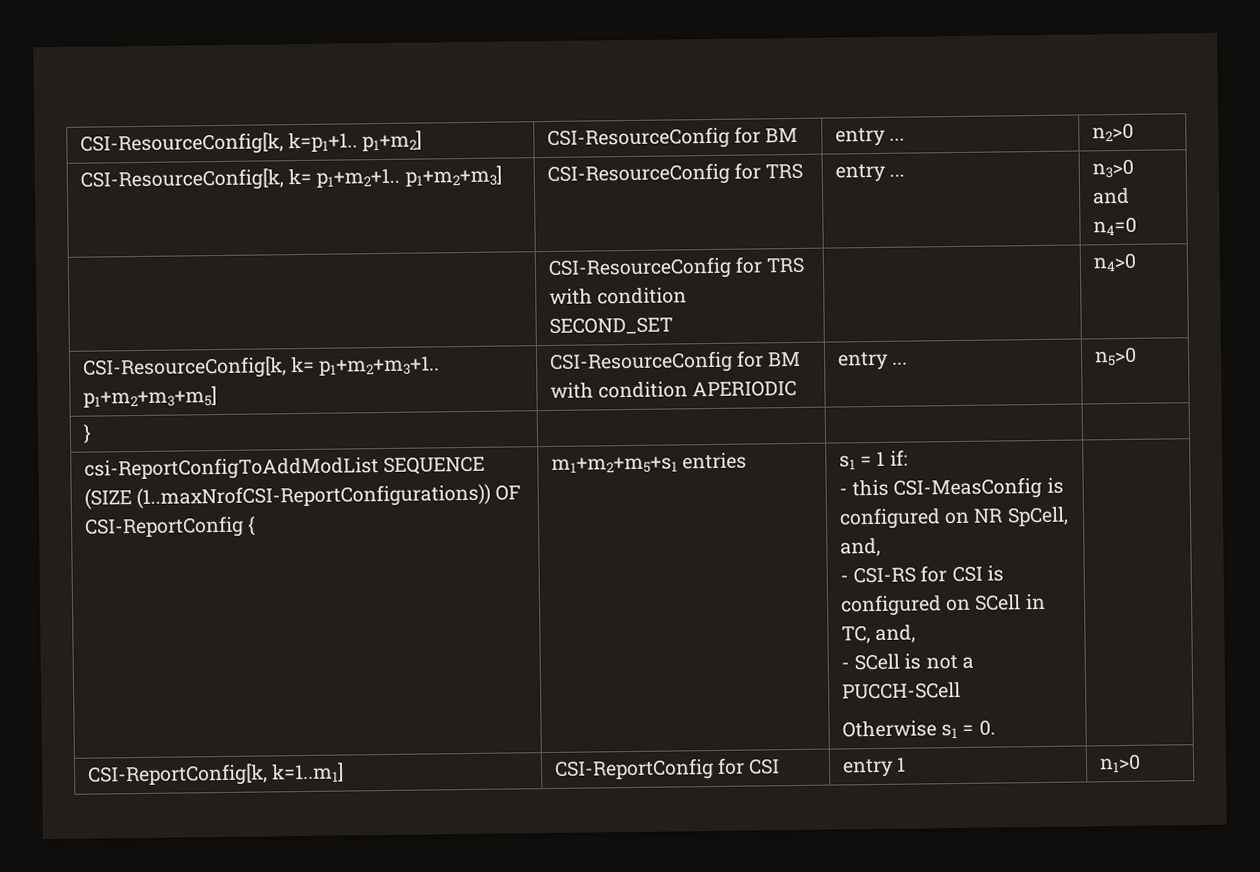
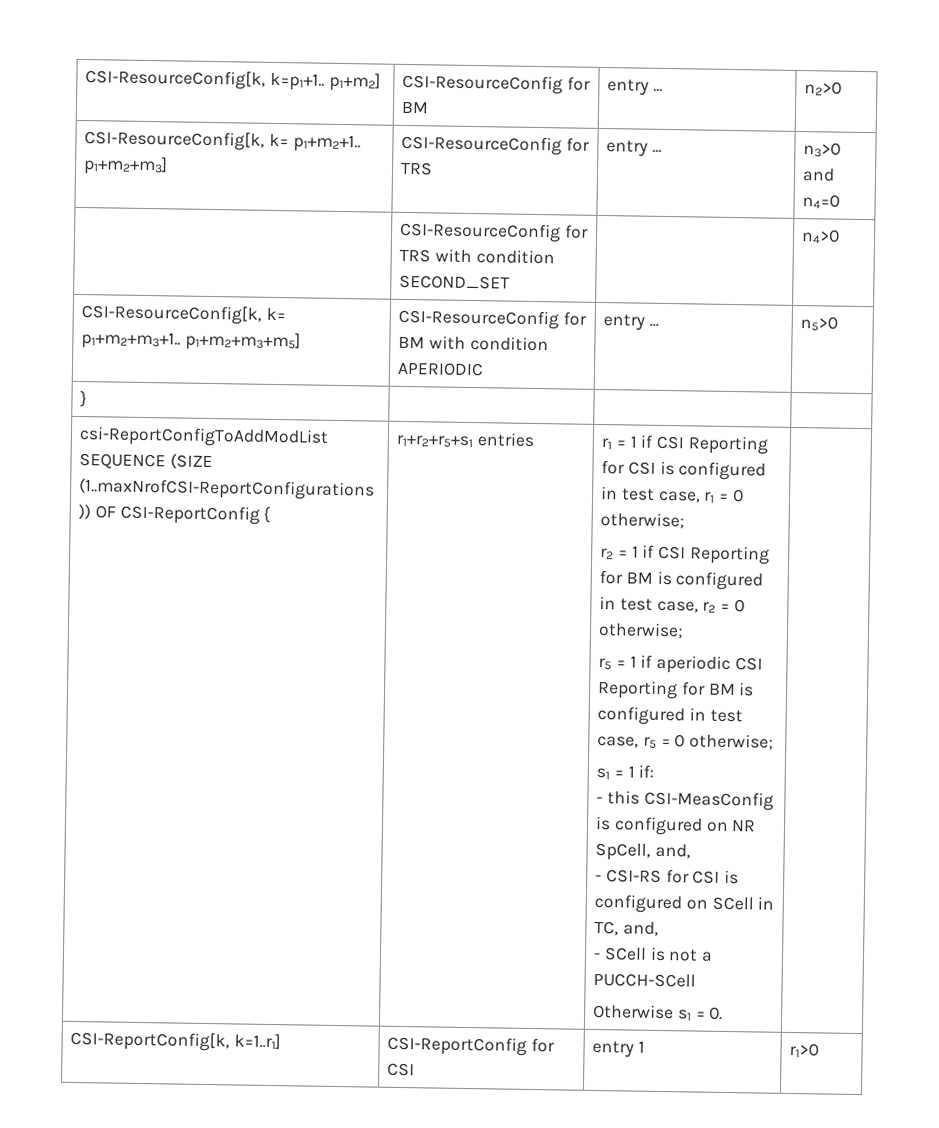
- m1+m2+m5+s1 entries
+ r1+r2+r5+s1 entries
+ r1 = 1 if CSI Reporting for CSI is configured in test case, r1 = 0 otherwise;
+ r2 = 1 if CSI Reporting for BM is configured in test case, r2 = 0 otherwise;
+ r5 = 1 if aperiodic CSI Reporting for BM is configured in test case, r5 = 0 otherwise;
- CSI-ReportConfig[k, k=1..m1] | CSI-ReportConfig for CSI | entry 1 | n1>0
+ CSI-ReportConfig[k, k=1..r1] | CSI-ReportConfig for CSI | entry 1 | r1>0

